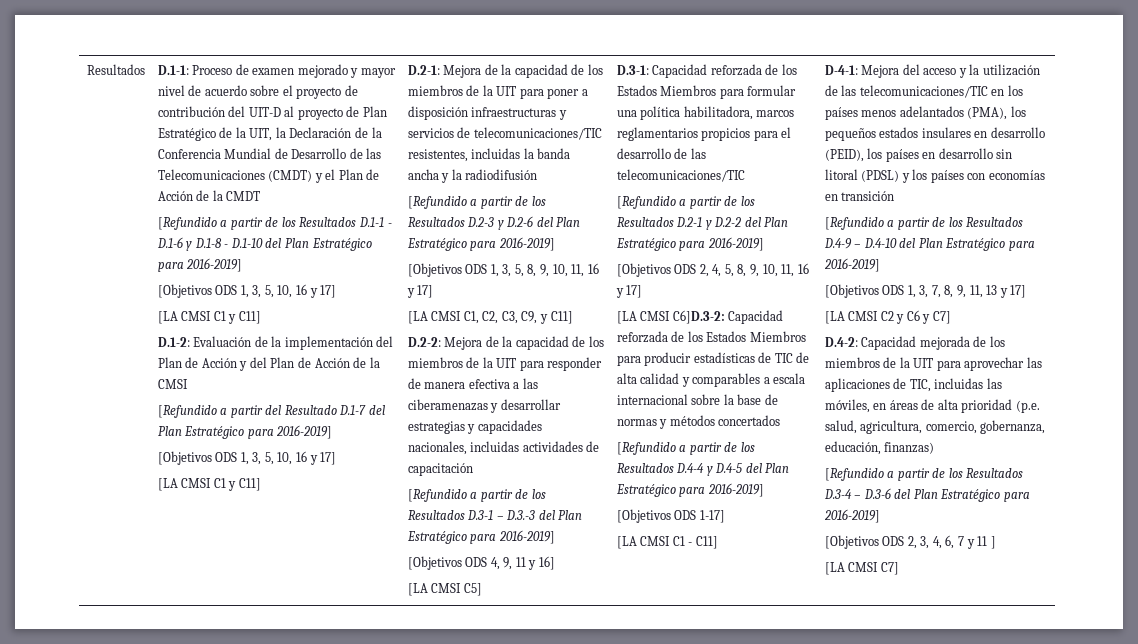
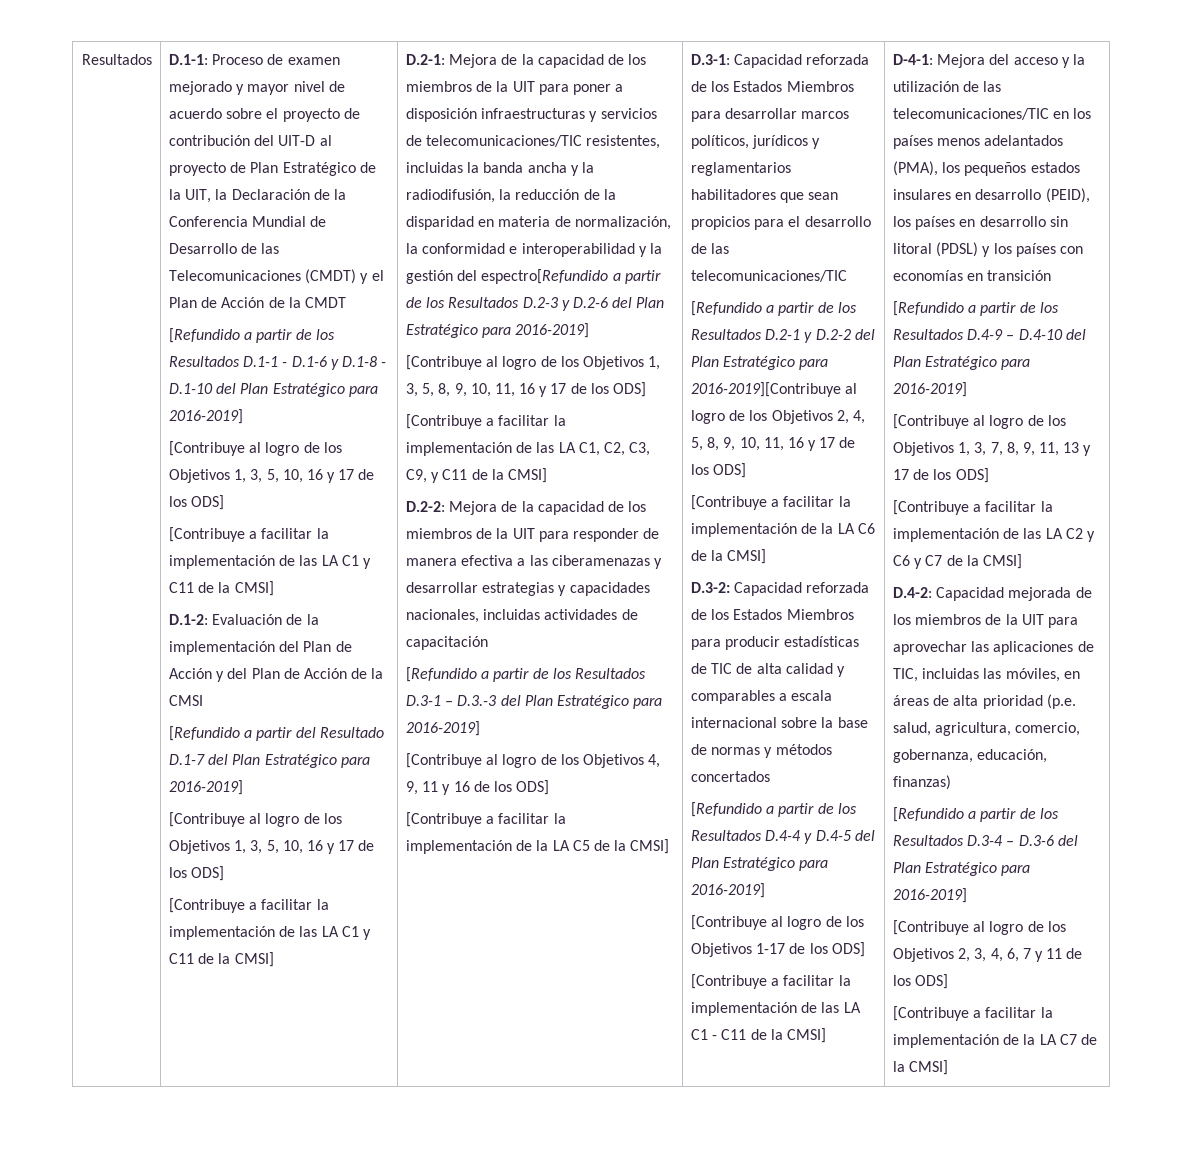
  [Refundido a partir de los Resultados D.1-1 - D.1-6 y D.1-8 - D.1-10 del Plan Estratégico para 2016-2019]
- [Objetivos ODS 1, 3, 5, 10, 16 y 17]
- [LA CMSI C1 y C11]
+ [Contribuye al logro de los Objetivos 1, 3, 5, 10, 16 y 17 de los ODS]
+ [Contribuye a facilitar la implementación de las LA C1 y C11 de la CMSI]
  [Refundido a partir del Resultado D.1-7 del Plan Estratégico para 2016-2019]
- [Objetivos ODS 1, 3, 5, 10, 16 y 17]
- [LA CMSI C1 y C11]
+ [Contribuye al logro de los Objetivos 1, 3, 5, 10, 16 y 17 de los ODS]
+ [Contribuye a facilitar la implementación de las LA C1 y C11 de la CMSI]
- D.2-1: Mejora de la capacidad de los miembros de la UIT para poner a disposición infraestructuras y servicios de telecomunicaciones/TIC resistentes, incluidas la banda ancha y la radiodifusión
- [Refundido a partir de los Resultados D.2-3 y D.2-6 del Plan Estratégico para 2016-2019]
+ D.2-1: Mejora de la capacidad de los miembros de la UIT para poner a disposición infraestructuras y servicios de telecomunicaciones/TIC resistentes, incluidas la banda ancha y la radiodifusión, la reducción de la disparidad en materia de normalización, la conformidad e interoperabilidad y la gestión del espectro[Refundido a partir de los Resultados D.2-3 y D.2-6 del Plan Estratégico para 2016-2019]
- [Objetivos ODS 1, 3, 5, 8, 9, 10, 11, 16 y 17]
- [LA CMSI C1, C2, C3, C9, y C11]
+ [Contribuye al logro de los Objetivos 1, 3, 5, 8, 9, 10, 11, 16 y 17 de los ODS]
+ [Contribuye a facilitar la implementación de las LA C1, C2, C3, C9, y C11 de la CMSI]
- [Objetivos ODS 4, 9, 11 y 16]
- [LA CMSI C5]
+ [Contribuye al logro de los Objetivos 4, 9, 11 y 16 de los ODS]
+ [Contribuye a facilitar la implementación de la LA C5 de la CMSI]
- D.3-1: Capacidad reforzada de los Estados Miembros para formular una política habilitadora, marcos reglamentarios propicios para el desarrollo de las telecomunicaciones/TIC
+ D.3-1: Capacidad reforzada de los Estados Miembros para desarrollar marcos políticos, jurídicos y reglamentarios habilitadores que sean propicios para el desarrollo de las telecomunicaciones/TIC
- [Refundido a partir de los Resultados D.2-1 y D.2-2 del Plan Estratégico para 2016-2019]
- [Objetivos ODS 2, 4, 5, 8, 9, 10, 11, 16 y 17]
- [LA CMSI C6]D.3-2: Capacidad reforzada de los Estados Miembros para producir estadísticas de TIC de alta calidad y comparables a escala internacional sobre la base de normas y métodos concertados
+ [Refundido a partir de los Resultados D.2-1 y D.2-2 del Plan Estratégico para 2016-2019][Contribuye al logro de los Objetivos 2, 4, 5, 8, 9, 10, 11, 16 y 17 de los ODS]
+ [Contribuye a facilitar la implementación de la LA C6 de la CMSI]
+ D.3-2: Capacidad reforzada de los Estados Miembros para producir estadísticas de TIC de alta calidad y comparables a escala internacional sobre la base de normas y métodos concertados
- [Objetivos ODS 1-17]
- [LA CMSI C1 - C11]
+ [Contribuye al logro de los Objetivos 1-17 de los ODS]
+ [Contribuye a facilitar la implementación de las LA C1 - C11 de la CMSI]
- [Objetivos ODS 1, 3, 7, 8, 9, 11, 13 y 17]
- [LA CMSI C2 y C6 y C7]
+ [Contribuye al logro de los Objetivos 1, 3, 7, 8, 9, 11, 13 y 17 de los ODS]
+ [Contribuye a facilitar la implementación de las LA C2 y C6 y C7 de la CMSI]
- [Objetivos ODS 2, 3, 4, 6, 7 y 11 ]
- [LA CMSI C7]
+ [Contribuye al logro de los Objetivos 2, 3, 4, 6, 7 y 11 de los ODS]
+ [Contribuye a facilitar la implementación de la LA C7 de la CMSI]

